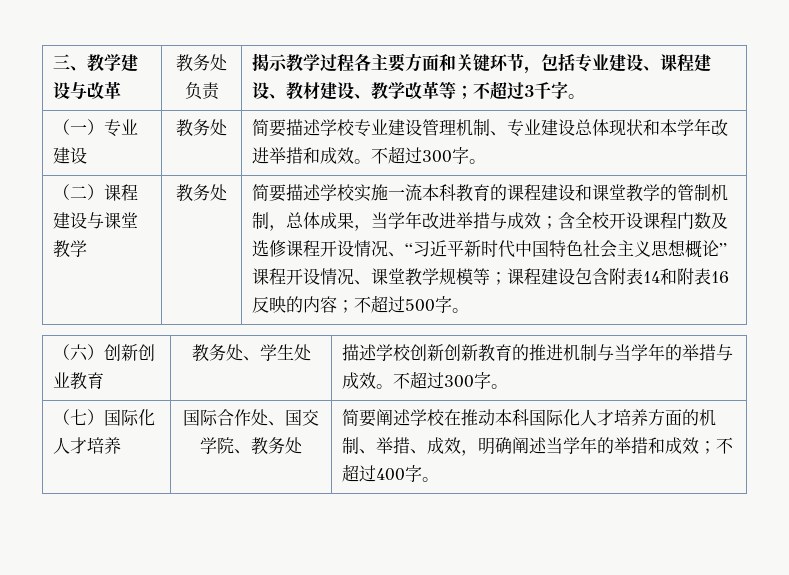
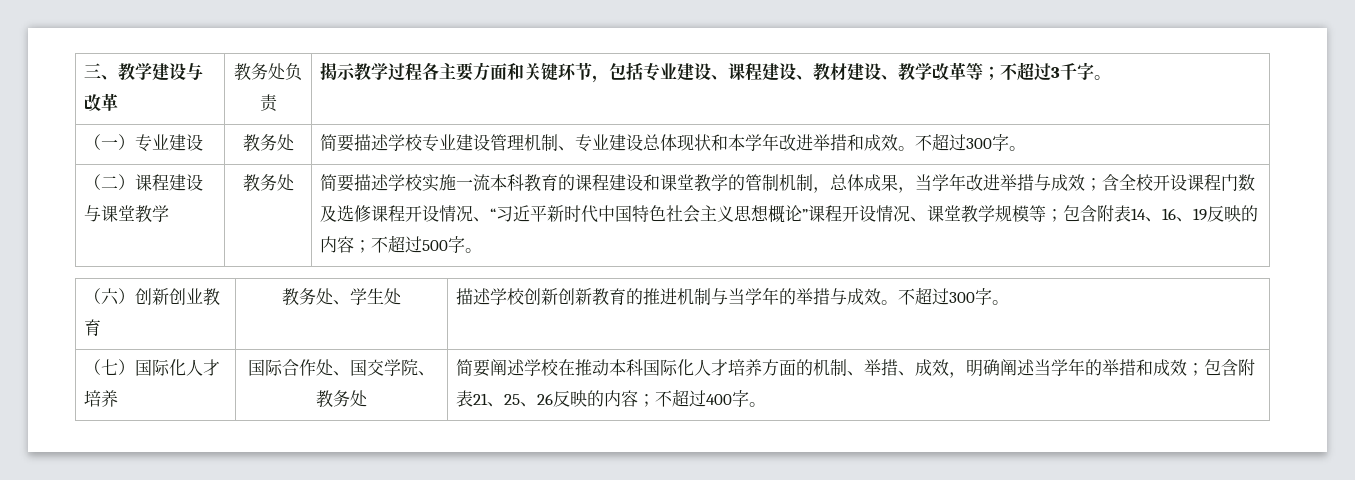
- 课程建设包含附表14和附表16反映的内容；
+ 包含附表14、16、19反映的内容；
- 简要阐述学校在推动本科国际化人才培养方面的机制、举措、成效，明确阐述当学年的举措和成效；不超过400字。
+ 简要阐述学校在推动本科国际化人才培养方面的机制、举措、成效，明确阐述当学年的举措和成效；包含附表21、25、26反映的内容；不超过400字。

